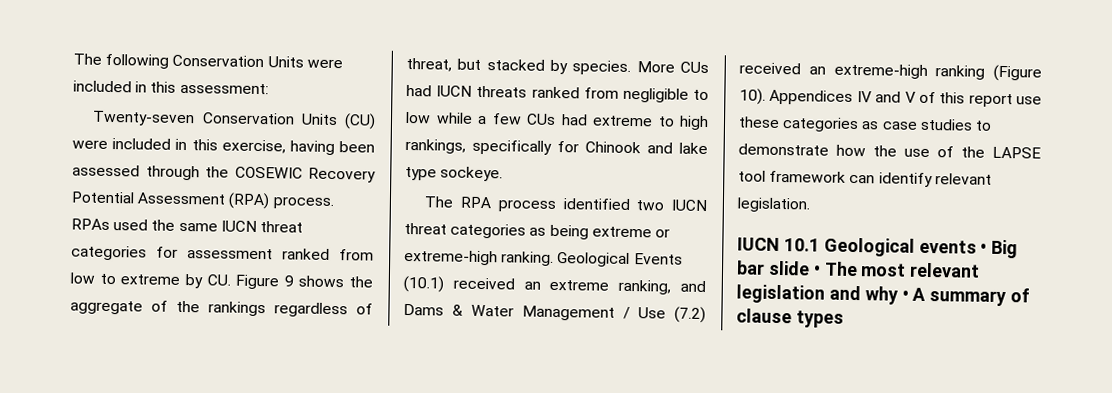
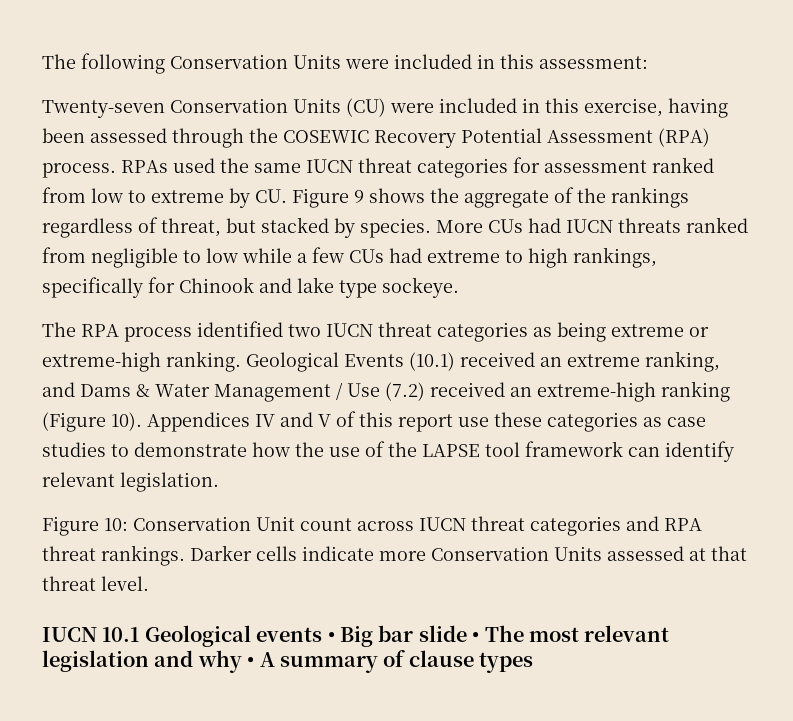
+ Figure 10: Conservation Unit count across IUCN threat categories and RPA threat rankings. Darker cells indicate more Conservation Units assessed at that threat level.

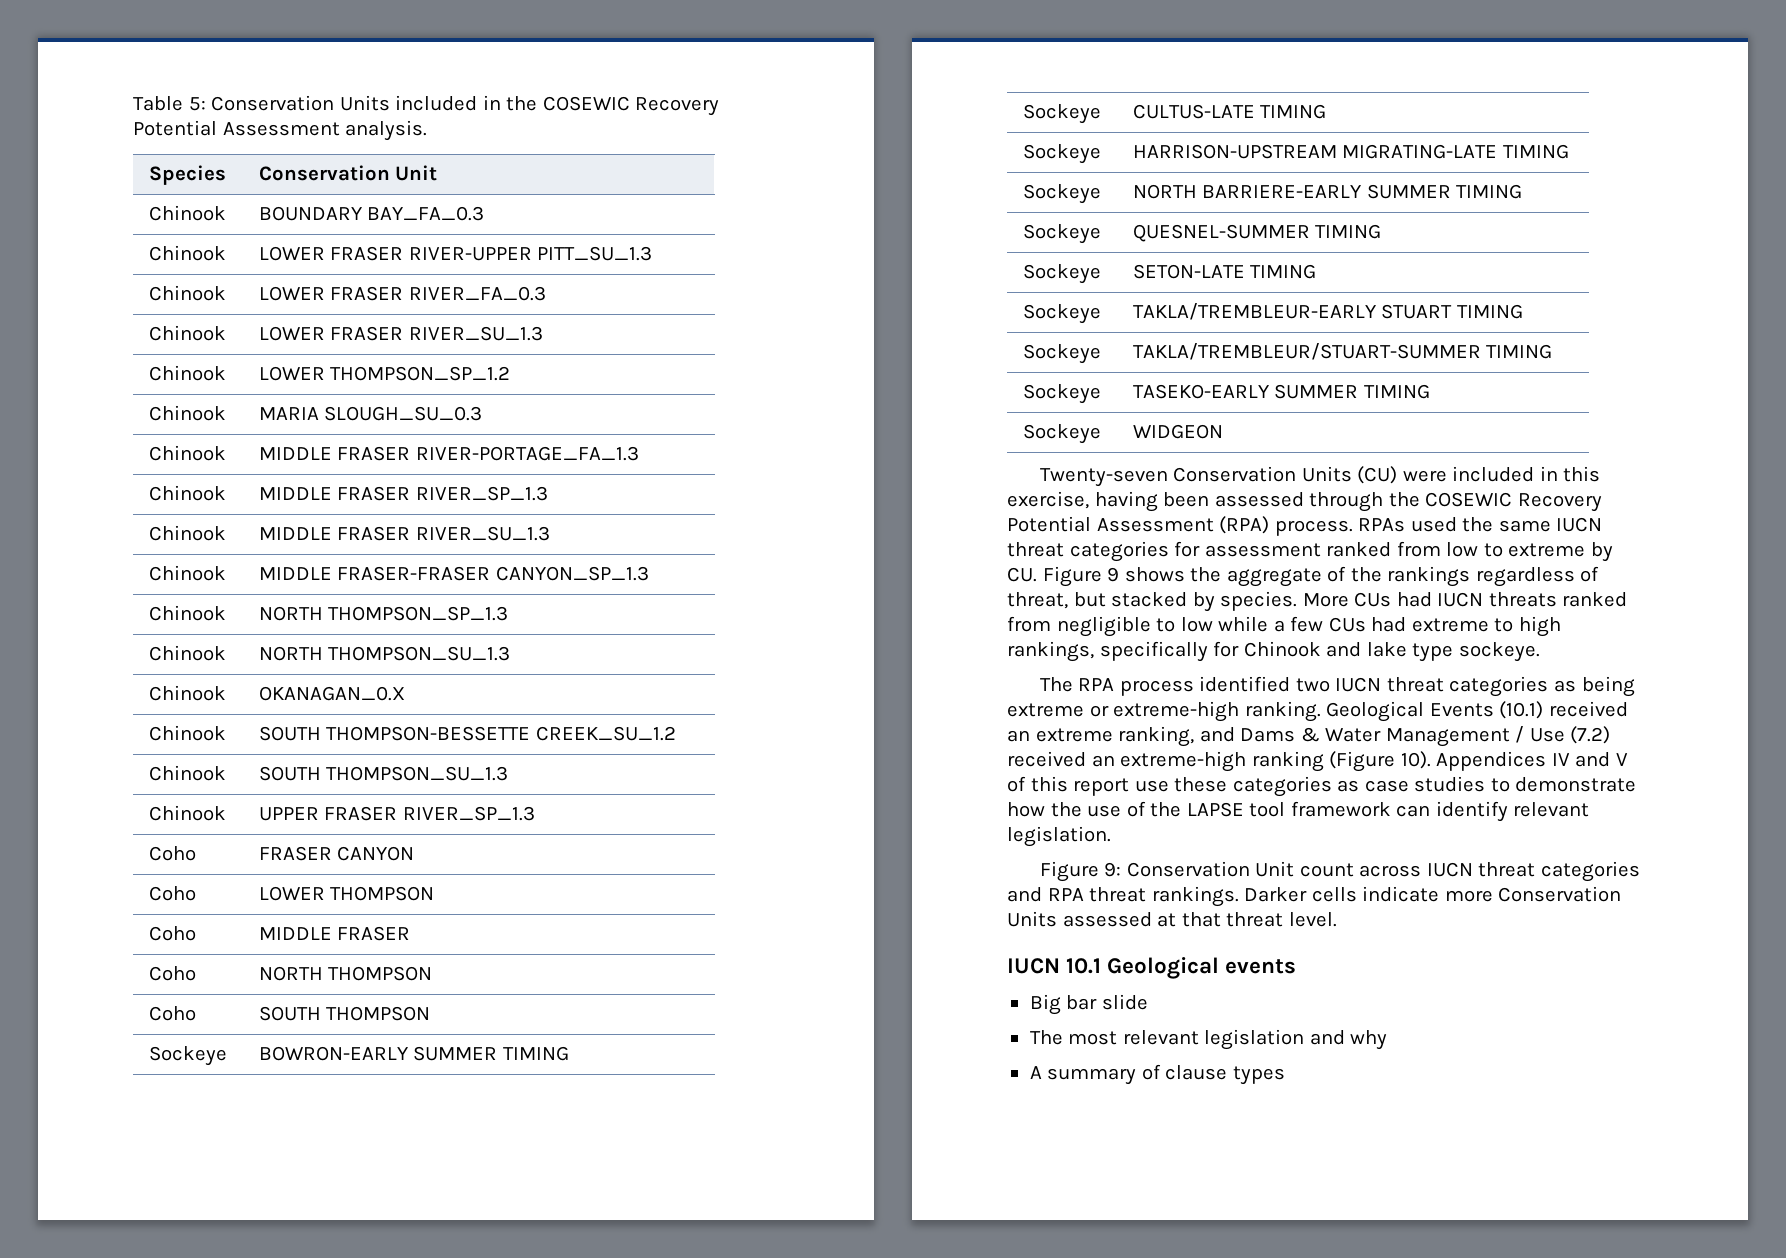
- The following Conservation Units were included in this assessment:
+ Table 5: Conservation Units included in the COSEWIC Recovery Potential Assessment analysis.
+ Species | Conservation Unit
+ Chinook | BOUNDARY BAY_FA_0.3
+ Chinook | LOWER FRASER RIVER-UPPER PITT_SU_1.3
+ Chinook | LOWER FRASER RIVER_FA_0.3
+ Chinook | LOWER FRASER RIVER_SU_1.3
+ Chinook | LOWER THOMPSON_SP_1.2
+ Chinook | MARIA SLOUGH_SU_0.3
+ Chinook | MIDDLE FRASER RIVER-PORTAGE_FA_1.3
+ Chinook | MIDDLE FRASER RIVER_SP_1.3
+ Chinook | MIDDLE FRASER RIVER_SU_1.3
+ Chinook | MIDDLE FRASER-FRASER CANYON_SP_1.3
+ Chinook | NORTH THOMPSON_SP_1.3
+ Chinook | NORTH THOMPSON_SU_1.3
+ Chinook | OKANAGAN_0.X
+ Chinook | SOUTH THOMPSON-BESSETTE CREEK_SU_1.2
+ Chinook | SOUTH THOMPSON_SU_1.3
+ Chinook | UPPER FRASER RIVER_SP_1.3
+ Coho | FRASER CANYON
+ Coho | LOWER THOMPSON
+ Coho | MIDDLE FRASER
+ Coho | NORTH THOMPSON
+ Coho | SOUTH THOMPSON
+ Sockeye | BOWRON-EARLY SUMMER TIMING
+ Sockeye | CULTUS-LATE TIMING
+ Sockeye | HARRISON-UPSTREAM MIGRATING-LATE TIMING
+ Sockeye | NORTH BARRIERE-EARLY SUMMER TIMING
+ Sockeye | QUESNEL-SUMMER TIMING
+ Sockeye | SETON-LATE TIMING
+ Sockeye | TAKLA/TREMBLEUR-EARLY STUART TIMING
+ Sockeye | TAKLA/TREMBLEUR/STUART-SUMMER TIMING
+ Sockeye | TASEKO-EARLY SUMMER TIMING
+ Sockeye | WIDGEON
- Figure 10: Conservation Unit count across IUCN threat categories and RPA threat rankings.
+ Figure 9: Conservation Unit count across IUCN threat categories and RPA threat rankings.
- IUCN 10.1 Geological events • Big bar slide • The most relevant legislation and why • A summary of clause types
+ IUCN 10.1 Geological events
+ Big bar slide
+ The most relevant legislation and why
+ A summary of clause types

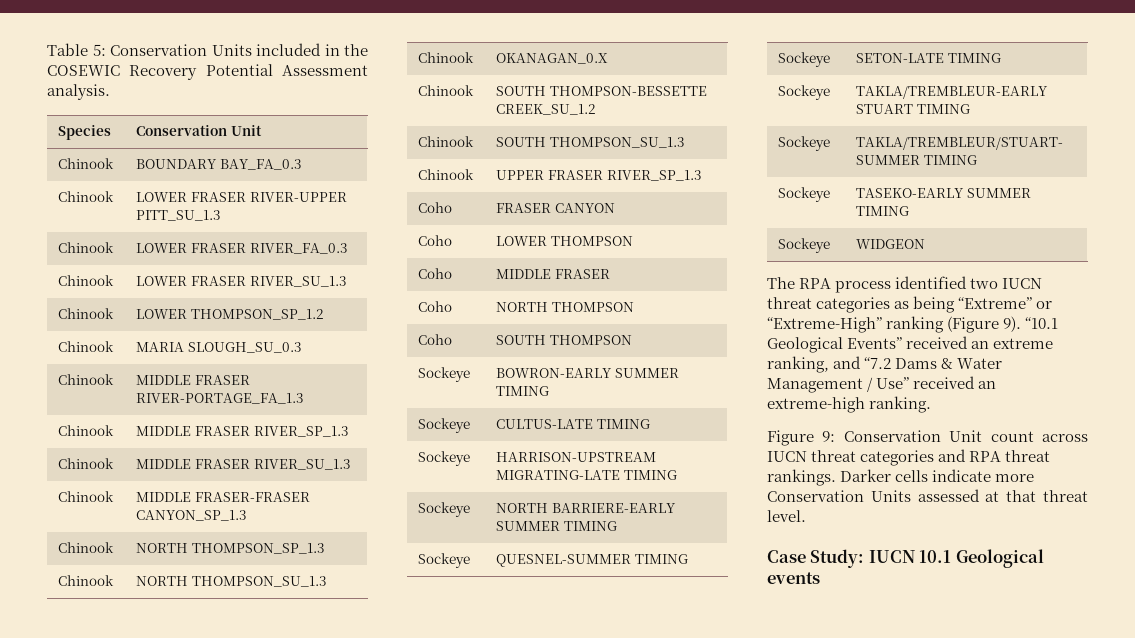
- Twenty-seven Conservation Units (CU) were included in this exercise, having been assessed through the COSEWIC Recovery Potential Assessment (RPA) process. RPAs used the same IUCN threat categories for assessment ranked from low to extreme by CU. Figure 9 shows the aggregate of the rankings regardless of threat, but stacked by species. More CUs had IUCN threats ranked from negligible to low while a few CUs had extreme to high rankings, specifically for Chinook and lake type sockeye.
- The RPA process identified two IUCN threat categories as being extreme or extreme-high ranking. Geological Events (10.1) received an extreme ranking, and Dams & Water Management / Use (7.2) received an extreme-high ranking (Figure 10). Appendices IV and V of this report use these categories as case studies to demonstrate how the use of the LAPSE tool framework can identify relevant legislation.
+ The RPA process identified two IUCN threat categories as being “Extreme” or “Extreme-High” ranking (Figure 9). “10.1 Geological Events” received an extreme ranking, and “7.2 Dams & Water Management / Use” received an extreme-high ranking.
- IUCN 10.1 Geological events
+ Case Study: IUCN 10.1 Geological events
- Big bar slide
- The most relevant legislation and why
- A summary of clause types

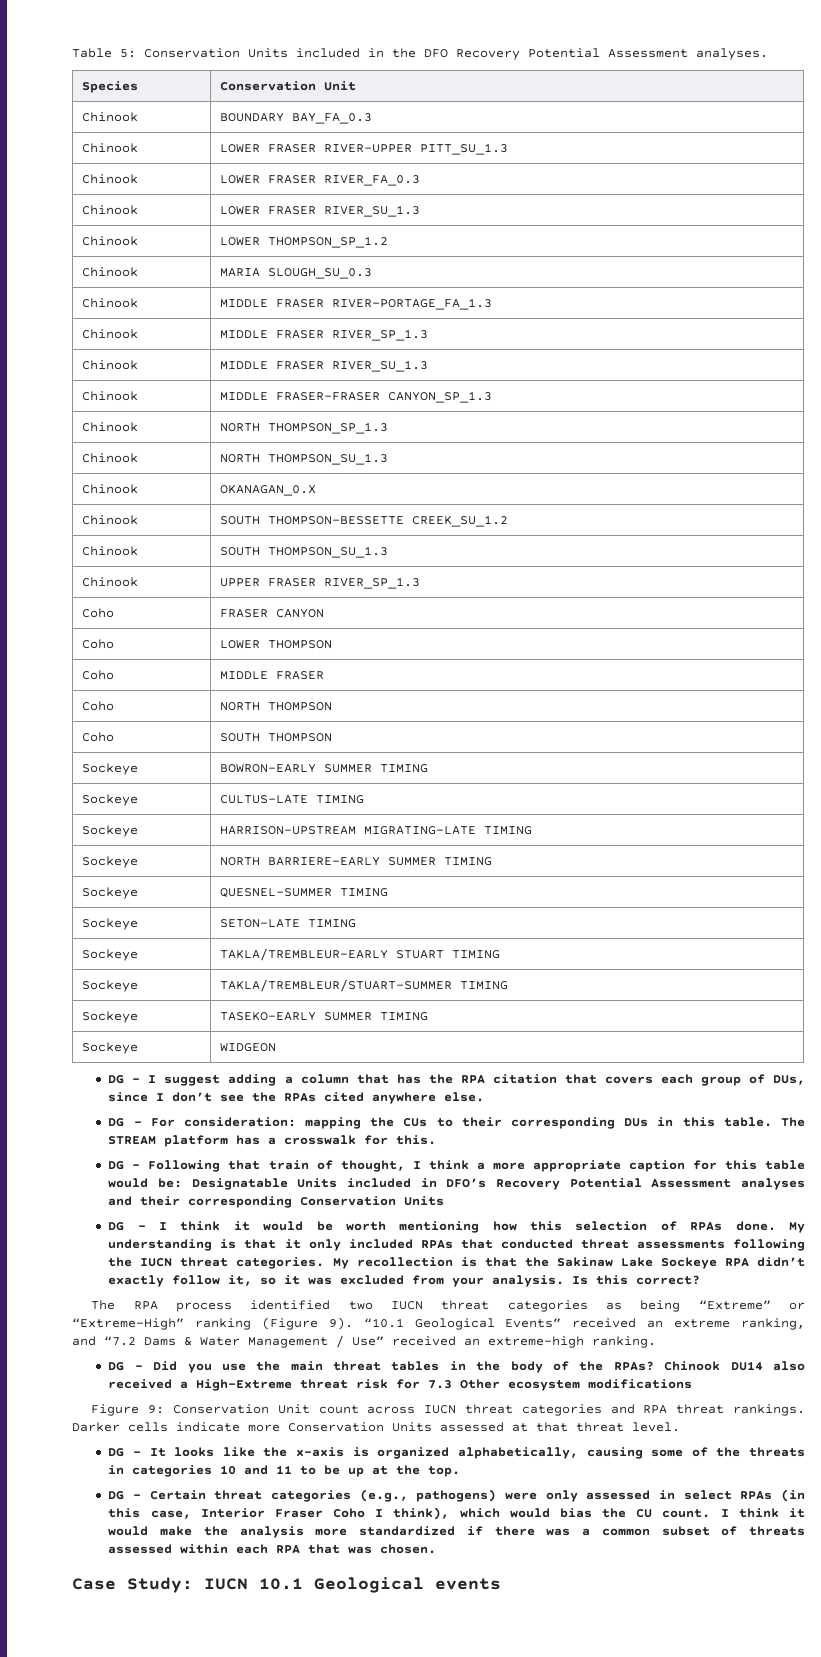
- Table 5: Conservation Units included in the COSEWIC Recovery Potential Assessment analysis.
+ Table 5: Conservation Units included in the DFO Recovery Potential Assessment analyses.
+ DG - I suggest adding a column that has the RPA citation that covers each group of DUs, since I don’t see the RPAs cited anywhere else.
+ DG - For consideration: mapping the CUs to their corresponding DUs in this table. The STREAM platform has a crosswalk for this.
+ DG - Following that train of thought, I think a more appropriate caption for this table would be: Designatable Units included in DFO’s Recovery Potential Assessment analyses and their corresponding Conservation Units
+ DG - I think it would be worth mentioning how this selection of RPAs done. My understanding is that it only included RPAs that conducted threat assessments following the IUCN threat categories. My recollection is that the Sakinaw Lake Sockeye RPA didn’t exactly follow it, so it was excluded from your analysis. Is this correct?
+ DG - Did you use the main threat tables in the body of the RPAs? Chinook DU14 also received a High-Extreme threat risk for 7.3 Other ecosystem modifications
+ DG - It looks like the x-axis is organized alphabetically, causing some of the threats in categories 10 and 11 to be up at the top.
+ DG - Certain threat categories (e.g., pathogens) were only assessed in select RPAs (in this case, Interior Fraser Coho I think), which would bias the CU count. I think it would make the analysis more standardized if there was a common subset of threats assessed within each RPA that was chosen.

